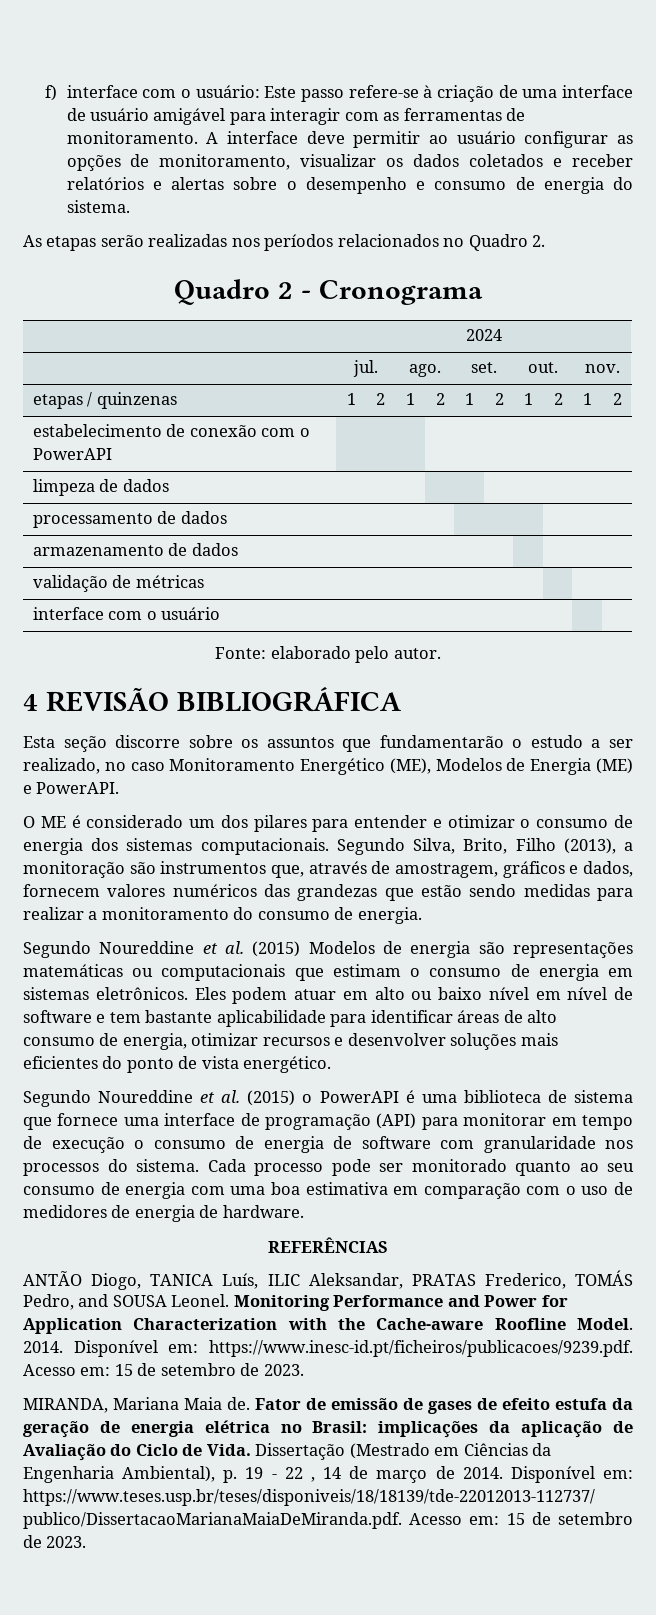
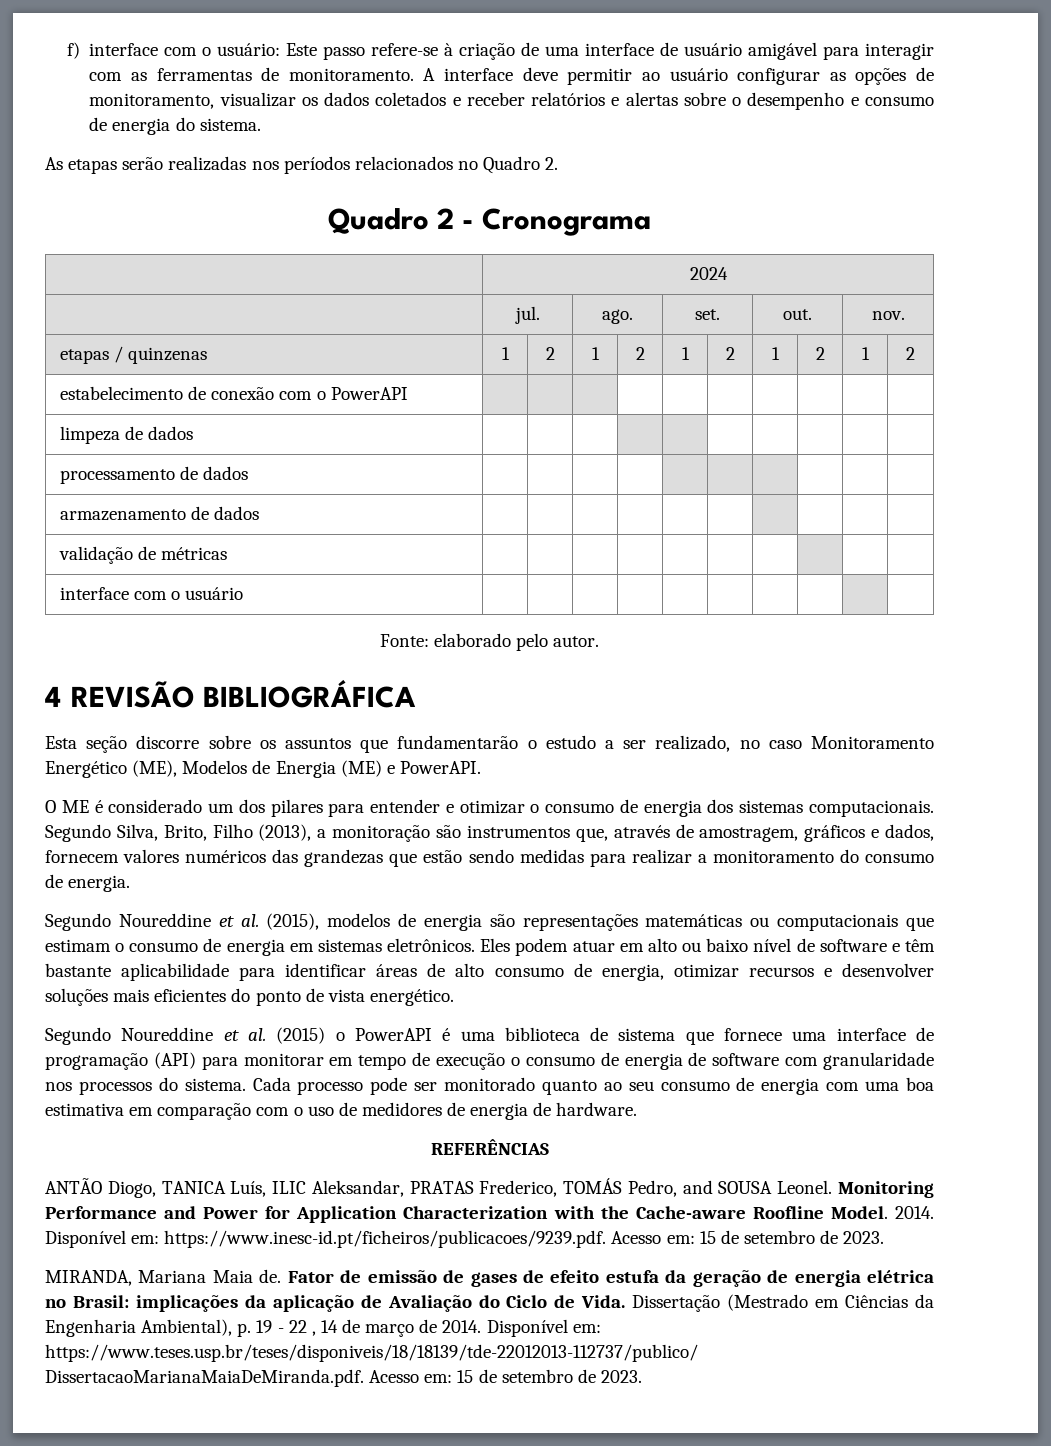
- Segundo Noureddine et al. (2015) Modelos de energia são representações matemáticas ou computacionais que estimam o consumo de energia em sistemas eletrônicos.
+ Segundo Noureddine et al. (2015), modelos de energia são representações matemáticas ou computacionais que estimam o consumo de energia em sistemas eletrônicos.
- Eles podem atuar em alto ou baixo nível em nível de software e tem bastante aplicabilidade para identificar áreas de alto consumo de energia, otimizar recursos e desenvolver soluções mais eficientes do ponto de vista energético.
+ Eles podem atuar em alto ou baixo nível de software e têm bastante aplicabilidade para identificar áreas de alto consumo de energia, otimizar recursos e desenvolver soluções mais eficientes do ponto de vista energético.

